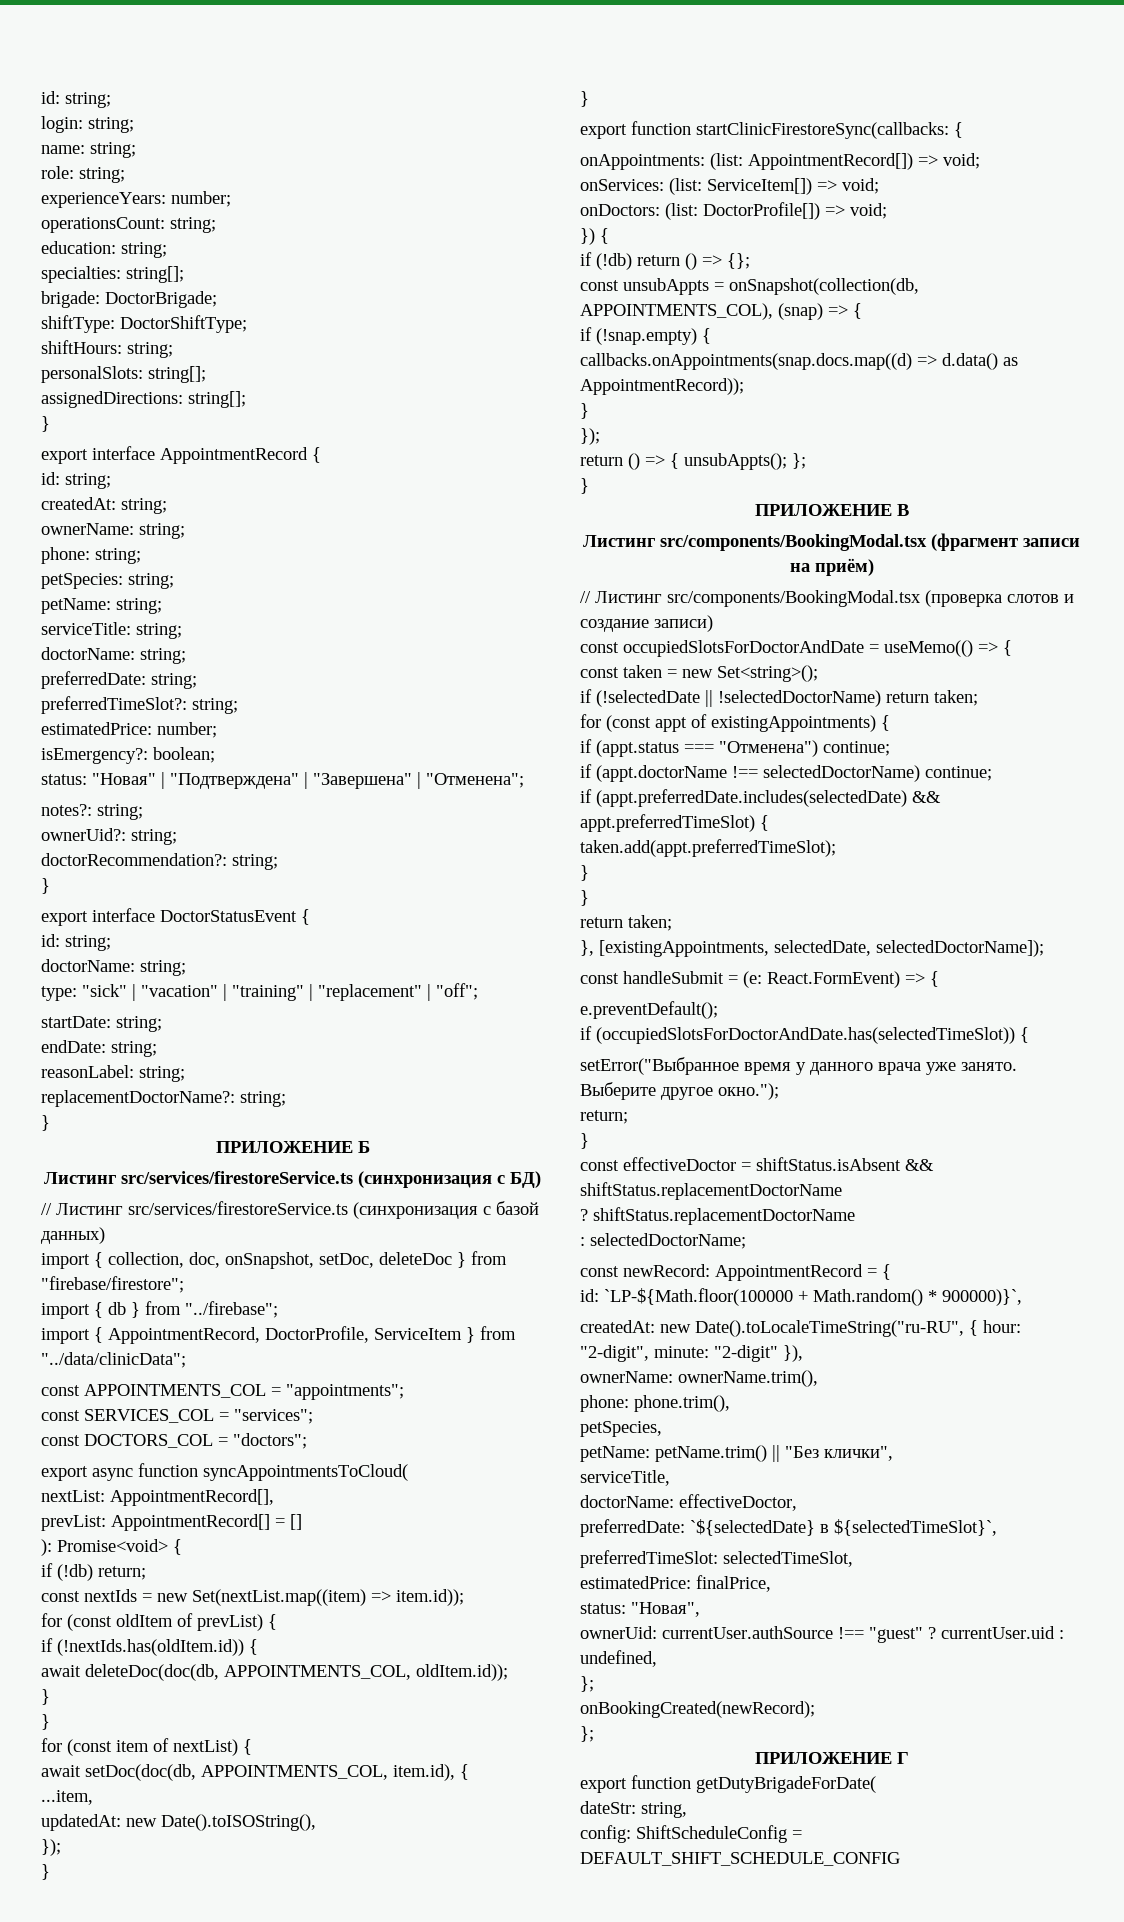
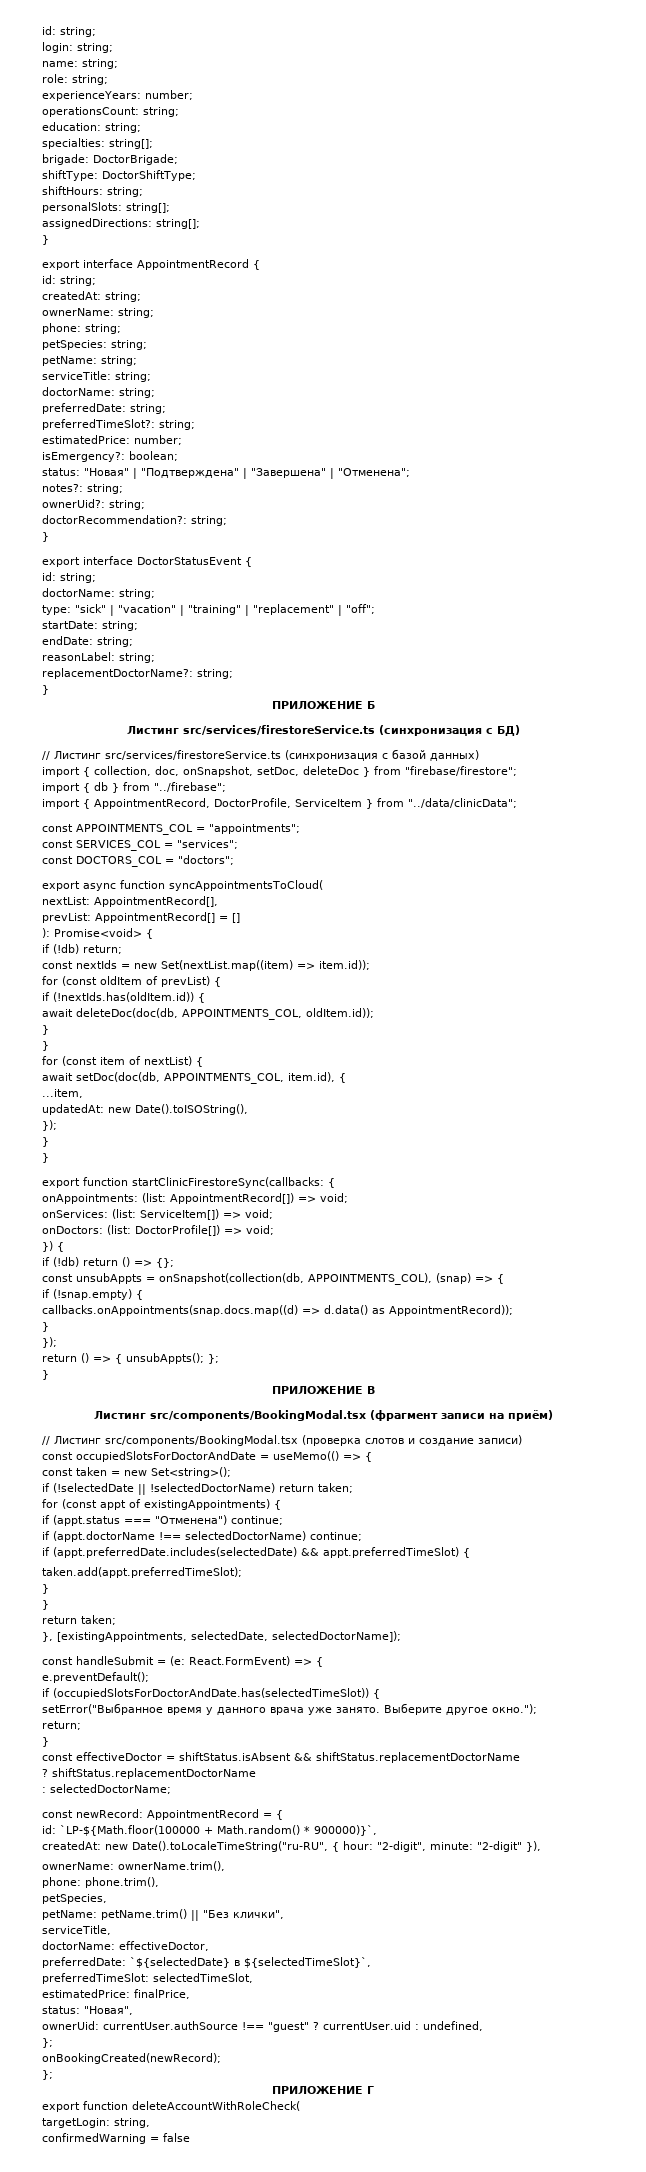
- export function getDutyBrigadeForDate(
- dateStr: string,
+ export function deleteAccountWithRoleCheck(
+ targetLogin: string,
- config: ShiftScheduleConfig = DEFAULT_SHIFT_SCHEDULE_CONFIG
+ confirmedWarning = false

